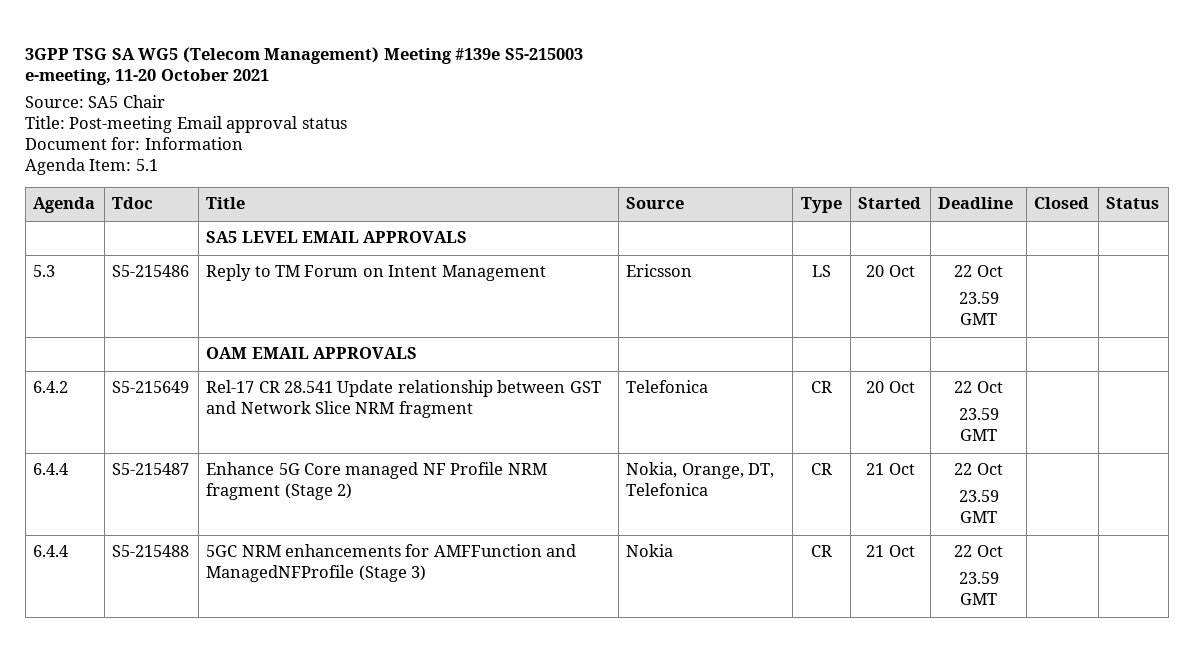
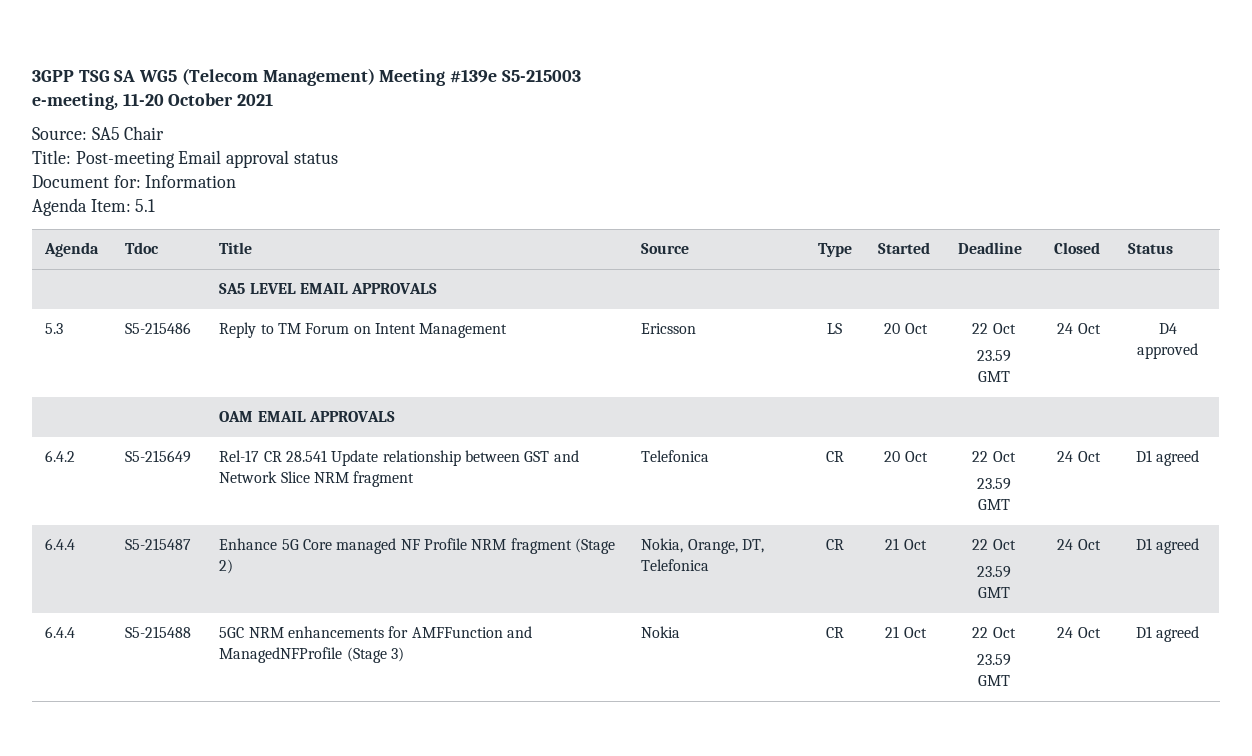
  5.3 | S5-215486 | Reply to TM Forum on Intent Management | Ericsson | LS | 20 Oct | 22 Oct
- 23.59 GMT | |
+ 23.59 GMT | 24 Oct | D4 approved
  6.4.2 | S5-215649 | Rel-17 CR 28.541 Update relationship between GST and Network Slice NRM fragment | Telefonica | CR | 20 Oct | 22 Oct
- 23.59 GMT | |
+ 23.59 GMT | 24 Oct | D1 agreed
  6.4.4 | S5-215487 | Enhance 5G Core managed NF Profile NRM fragment (Stage 2) | Nokia, Orange, DT, Telefonica | CR | 21 Oct | 22 Oct
- 23.59 GMT | |
+ 23.59 GMT | 24 Oct | D1 agreed
  6.4.4 | S5-215488 | 5GC NRM enhancements for AMFFunction and ManagedNFProfile (Stage 3) | Nokia | CR | 21 Oct | 22 Oct
- 23.59 GMT | |
+ 23.59 GMT | 24 Oct | D1 agreed

